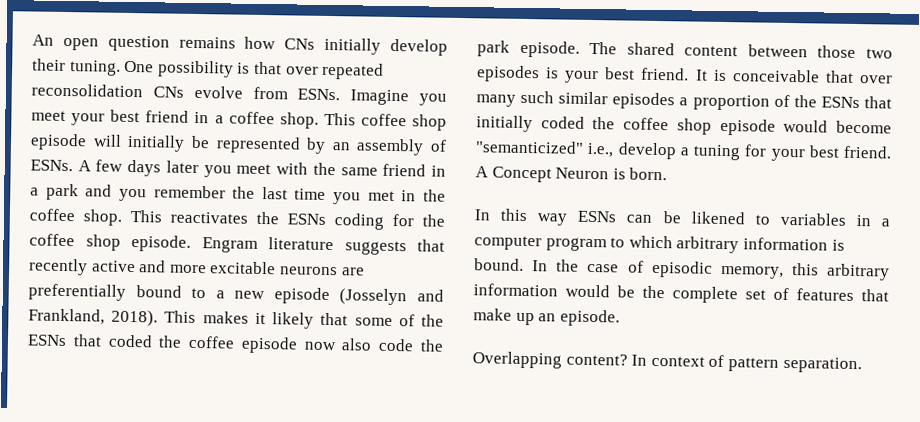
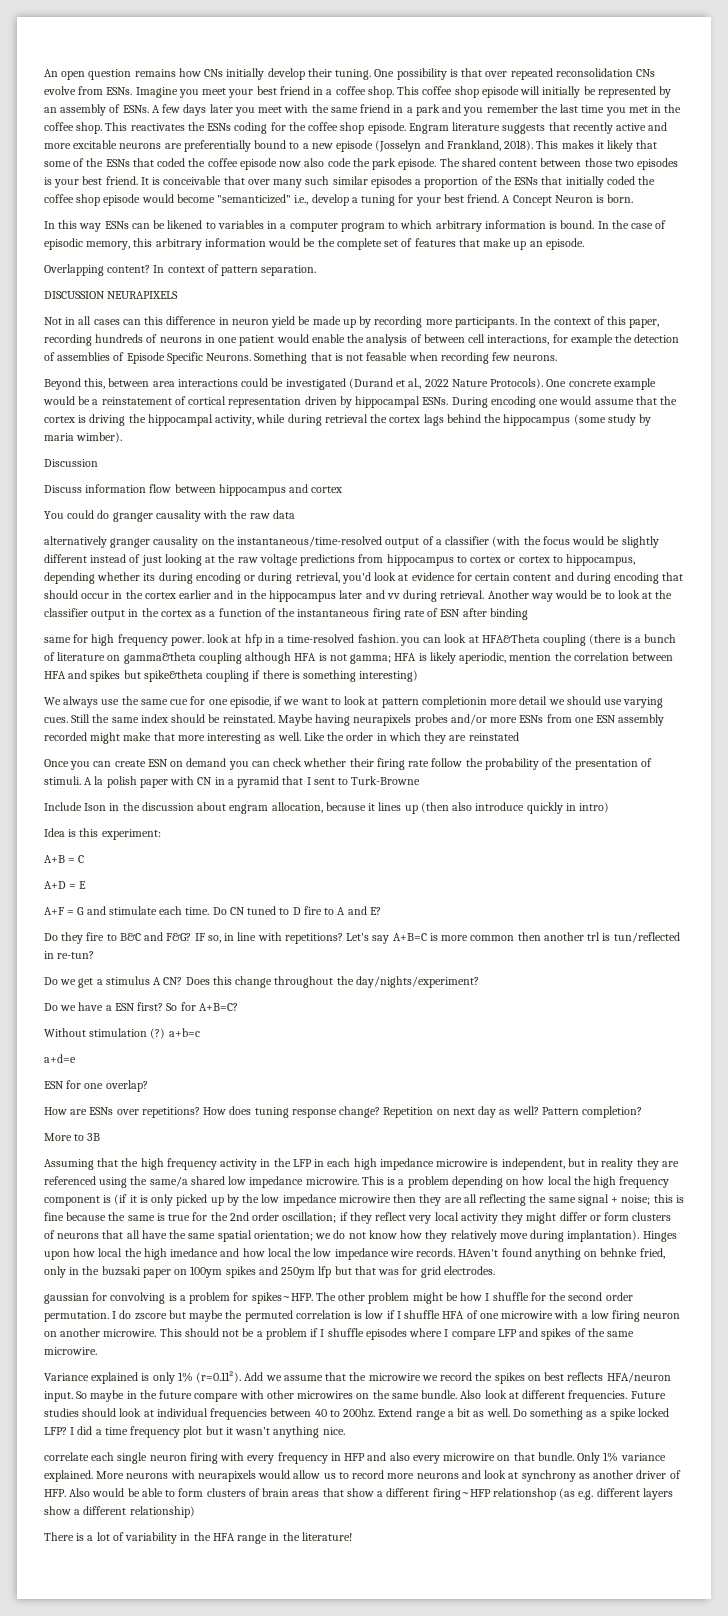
+ DISCUSSION NEURAPIXELS
+ Not in all cases can this difference in neuron yield be made up by recording more participants. In the context of this paper, recording hundreds of neurons in one patient would enable the analysis of between cell interactions, for example the detection of assemblies of Episode Specific Neurons. Something that is not feasable when recording few neurons.
+ Beyond this, between area interactions could be investigated (Durand et al., 2022 Nature Protocols). One concrete example would be a reinstatement of cortical representation driven by hippocampal ESNs. During encoding one would assume that the cortex is driving the hippocampal activity, while during retrieval the cortex lags behind the hippocampus (some study by maria wimber).
+ Discussion
+ Discuss information flow between hippocampus and cortex
+ You could do granger causality with the raw data
+ alternatively granger causality on the instantaneous/time-resolved output of a classifier (with the focus would be slightly different instead of just looking at the raw voltage predictions from hippocampus to cortex or cortex to hippocampus, depending whether its during encoding or during retrieval, you'd look at evidence for certain content and during encoding that should occur in the cortex earlier and in the hippocampus later and vv during retrieval. Another way would be to look at the classifier output in the cortex as a function of the instantaneous firing rate of ESN after binding
+ same for high frequency power. look at hfp in a time-resolved fashion. you can look at HFA&Theta coupling (there is a bunch of literature on gamma&theta coupling although HFA is not gamma; HFA is likely aperiodic, mention the correlation between HFA and spikes but spike&theta coupling if there is something interesting)
+ We always use the same cue for one episodie, if we want to look at pattern completionin more detail we should use varying cues. Still the same index should be reinstated. Maybe having neurapixels probes and/or more ESNs from one ESN assembly recorded might make that more interesting as well. Like the order in which they are reinstated
+ Once you can create ESN on demand you can check whether their firing rate follow the probability of the presentation of stimuli. A la polish paper with CN in a pyramid that I sent to Turk-Browne
+ Include Ison in the discussion about engram allocation, because it lines up (then also introduce quickly in intro)
+ Idea is this experiment:
+ A+B = C
+ A+D = E
+ A+F = G and stimulate each time. Do CN tuned to D fire to A and E?
+ Do they fire to B&C and F&G? IF so, in line with repetitions? Let's say A+B=C is more common then another trl is tun/reflected in re-tun?
+ Do we get a stimulus A CN? Does this change throughout the day/nights/experiment?
+ Do we have a ESN first? So for A+B=C?
+ Without stimulation (?) a+b=c
+ a+d=e
+ ESN for one overlap?
+ How are ESNs over repetitions? How does tuning response change? Repetition on next day as well? Pattern completion?
+ More to 3B
+ Assuming that the high frequency activity in the LFP in each high impedance microwire is independent, but in reality they are referenced using the same/a shared low impedance microwire. This is a problem depending on how local the high frequency component is (if it is only picked up by the low impedance microwire then they are all reflecting the same signal + noise; this is fine because the same is true for the 2nd order oscillation; if they reflect very local activity they might differ or form clusters of neurons that all have the same spatial orientation; we do not know how they relatively move during implantation). Hinges upon how local the high imedance and how local the low impedance wire records. HAven't found anything on behnke fried, only in the buzsaki paper on 100ym spikes and 250ym lfp but that was for grid electrodes.
+ gaussian for convolving is a problem for spikes~HFP. The other problem might be how I shuffle for the second order permutation. I do zscore but maybe the permuted correlation is low if I shuffle HFA of one microwire with a low firing neuron on another microwire. This should not be a problem if I shuffle episodes where I compare LFP and spikes of the same microwire.
+ Variance explained is only 1% (r=0.11²). Add we assume that the microwire we record the spikes on best reflects HFA/neuron input. So maybe in the future compare with other microwires on the same bundle. Also look at different frequencies. Future studies should look at individual frequencies between 40 to 200hz. Extend range a bit as well. Do something as a spike locked LFP? I did a time frequency plot but it wasn't anything nice.
+ correlate each single neuron firing with every frequency in HFP and also every microwire on that bundle. Only 1% variance explained. More neurons with neurapixels would allow us to record more neurons and look at synchrony as another driver of HFP. Also would be able to form clusters of brain areas that show a different firing~HFP relationshop (as e.g. different layers show a different relationship)
+ There is a lot of variability in the HFA range in the literature!

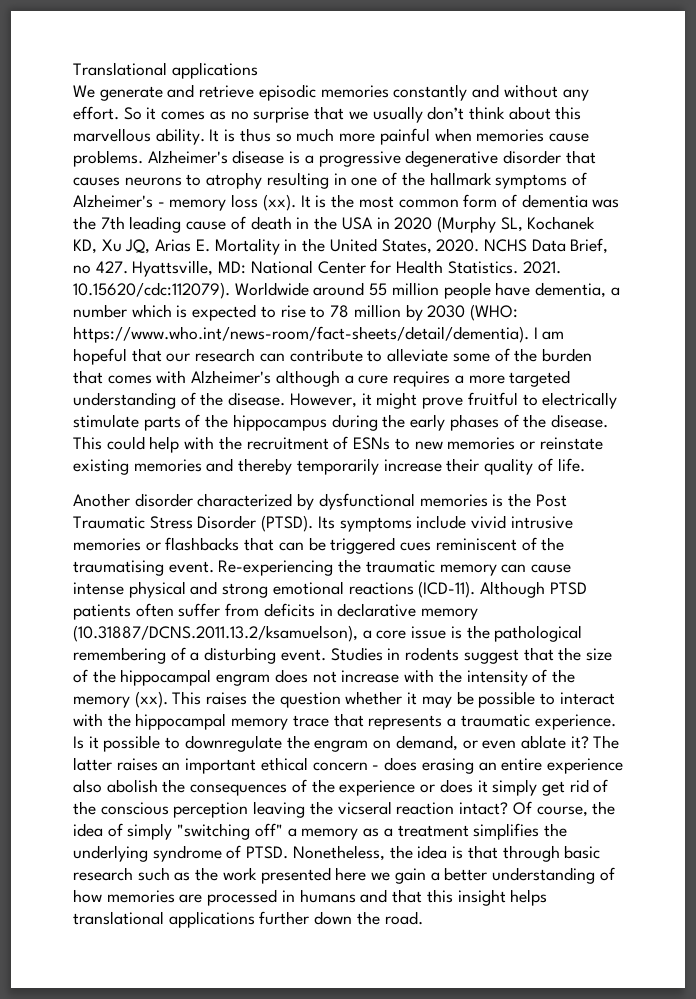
- An open question remains how CNs initially develop their tuning. One possibility is that over repeated reconsolidation CNs evolve from ESNs. Imagine you meet your best friend in a coffee shop. This coffee shop episode will initially be represented by an assembly of ESNs. A few days later you meet with the same friend in a park and you remember the last time you met in the coffee shop. This reactivates the ESNs coding for the coffee shop episode. Engram literature suggests that recently active and more excitable neurons are preferentially bound to a new episode (Josselyn and Frankland, 2018). This makes it likely that some of the ESNs that coded the coffee episode now also code the park episode. The shared content between those two episodes is your best friend. It is conceivable that over many such similar episodes a proportion of the ESNs that initially coded the coffee shop episode would become "semanticized" i.e., develop a tuning for your best friend. A Concept Neuron is born.
- In this way ESNs can be likened to variables in a computer program to which arbitrary information is bound. In the case of episodic memory, this arbitrary information would be the complete set of features that make up an episode.
- Overlapping content? In context of pattern separation.
- DISCUSSION NEURAPIXELS
- Not in all cases can this difference in neuron yield be made up by recording more participants. In the context of this paper, recording hundreds of neurons in one patient would enable the analysis of between cell interactions, for example the detection of assemblies of Episode Specific Neurons. Something that is not feasable when recording few neurons.
- Beyond this, between area interactions could be investigated (Durand et al., 2022 Nature Protocols). One concrete example would be a reinstatement of cortical representation driven by hippocampal ESNs. During encoding one would assume that the cortex is driving the hippocampal activity, while during retrieval the cortex lags behind the hippocampus (some study by maria wimber).
- Discussion
- Discuss information flow between hippocampus and cortex
- You could do granger causality with the raw data
- alternatively granger causality on the instantaneous/time-resolved output of a classifier (with the focus would be slightly different instead of just looking at the raw voltage predictions from hippocampus to cortex or cortex to hippocampus, depending whether its during encoding or during retrieval, you'd look at evidence for certain content and during encoding that should occur in the cortex earlier and in the hippocampus later and vv during retrieval. Another way would be to look at the classifier output in the cortex as a function of the instantaneous firing rate of ESN after binding
- same for high frequency power. look at hfp in a time-resolved fashion. you can look at HFA&Theta coupling (there is a bunch of literature on gamma&theta coupling although HFA is not gamma; HFA is likely aperiodic, mention the correlation between HFA and spikes but spike&theta coupling if there is something interesting)
- We always use the same cue for one episodie, if we want to look at pattern completionin more detail we should use varying cues. Still the same index should be reinstated. Maybe having neurapixels probes and/or more ESNs from one ESN assembly recorded might make that more interesting as well. Like the order in which they are reinstated
- Once you can create ESN on demand you can check whether their firing rate follow the probability of the presentation of stimuli. A la polish paper with CN in a pyramid that I sent to Turk-Browne
- Include Ison in the discussion about engram allocation, because it lines up (then also introduce quickly in intro)
- Idea is this experiment:
- A+B = C
- A+D = E
- A+F = G and stimulate each time. Do CN tuned to D fire to A and E?
- Do they fire to B&C and F&G? IF so, in line with repetitions? Let's say A+B=C is more common then another trl is tun/reflected in re-tun?
- Do we get a stimulus A CN? Does this change throughout the day/nights/experiment?
- Do we have a ESN first? So for A+B=C?
- Without stimulation (?) a+b=c
- a+d=e
- ESN for one overlap?
- How are ESNs over repetitions? How does tuning response change? Repetition on next day as well? Pattern completion?
- More to 3B
- Assuming that the high frequency activity in the LFP in each high impedance microwire is independent, but in reality they are referenced using the same/a shared low impedance microwire. This is a problem depending on how local the high frequency component is (if it is only picked up by the low impedance microwire then they are all reflecting the same signal + noise; this is fine because the same is true for the 2nd order oscillation; if they reflect very local activity they might differ or form clusters of neurons that all have the same spatial orientation; we do not know how they relatively move during implantation). Hinges upon how local the high imedance and how local the low impedance wire records. HAven't found anything on behnke fried, only in the buzsaki paper on 100ym spikes and 250ym lfp but that was for grid electrodes.
- gaussian for convolving is a problem for spikes~HFP. The other problem might be how I shuffle for the second order permutation. I do zscore but maybe the permuted correlation is low if I shuffle HFA of one microwire with a low firing neuron on another microwire. This should not be a problem if I shuffle episodes where I compare LFP and spikes of the same microwire.
- Variance explained is only 1% (r=0.11²). Add we assume that the microwire we record the spikes on best reflects HFA/neuron input. So maybe in the future compare with other microwires on the same bundle. Also look at different frequencies. Future studies should look at individual frequencies between 40 to 200hz. Extend range a bit as well. Do something as a spike locked LFP? I did a time frequency plot but it wasn't anything nice.
- correlate each single neuron firing with every frequency in HFP and also every microwire on that bundle. Only 1% variance explained. More neurons with neurapixels would allow us to record more neurons and look at synchrony as another driver of HFP. Also would be able to form clusters of brain areas that show a different firing~HFP relationshop (as e.g. different layers show a different relationship)
- There is a lot of variability in the HFA range in the literature!
+ Translational applications
+ We generate and retrieve episodic memories constantly and without any effort. So it comes as no surprise that we usually don’t think about this marvellous ability. It is thus so much more painful when memories cause problems. Alzheimer's disease is a progressive degenerative disorder that causes neurons to atrophy resulting in one of the hallmark symptoms of Alzheimer's - memory loss (xx). It is the most common form of dementia was the 7th leading cause of death in the USA in 2020 (Murphy SL, Kochanek KD, Xu JQ, Arias E. Mortality in the United States, 2020. NCHS Data Brief, no 427. Hyattsville, MD: National Center for Health Statistics. 2021. 10.15620/cdc:112079). Worldwide around 55 million people have dementia, a number which is expected to rise to 78 million by 2030 (WHO: https://www.who.int/news-room/fact-sheets/detail/dementia). I am hopeful that our research can contribute to alleviate some of the burden that comes with Alzheimer's although a cure requires a more targeted understanding of the disease. However, it might prove fruitful to electrically stimulate parts of the hippocampus during the early phases of the disease. This could help with the recruitment of ESNs to new memories or reinstate existing memories and thereby temporarily increase their quality of life.
+ Another disorder characterized by dysfunctional memories is the Post Traumatic Stress Disorder (PTSD). Its symptoms include vivid intrusive memories or flashbacks that can be triggered cues reminiscent of the traumatising event. Re-experiencing the traumatic memory can cause intense physical and strong emotional reactions (ICD-11). Although PTSD patients often suffer from deficits in declarative memory (10.31887/DCNS.2011.13.2/ksamuelson), a core issue is the pathological remembering of a disturbing event. Studies in rodents suggest that the size of the hippocampal engram does not increase with the intensity of the memory (xx). This raises the question whether it may be possible to interact with the hippocampal memory trace that represents a traumatic experience. Is it possible to downregulate the engram on demand, or even ablate it? The latter raises an important ethical concern - does erasing an entire experience also abolish the consequences of the experience or does it simply get rid of the conscious perception leaving the vicseral reaction intact? Of course, the idea of simply "switching off" a memory as a treatment simplifies the underlying syndrome of PTSD. Nonetheless, the idea is that through basic research such as the work presented here we gain a better understanding of how memories are processed in humans and that this insight helps translational applications further down the road.

